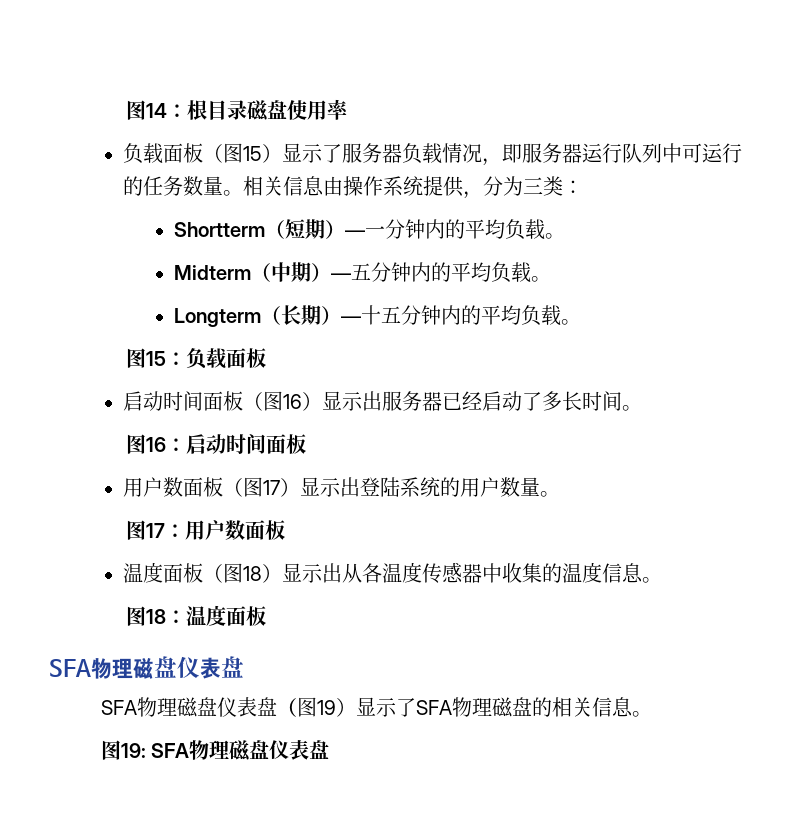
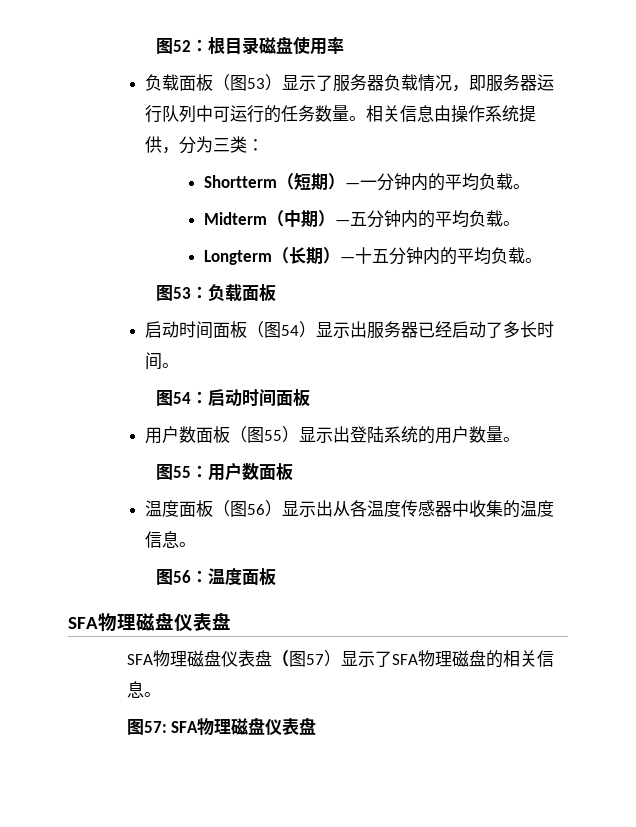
- 图14：根目录磁盘使用率
+ 图52：根目录磁盘使用率
- 负载面板（图15）显示了服务器负载情况，即服务器运行队列中可运行的任务数量。
+ 负载面板（图53）显示了服务器负载情况，即服务器运行队列中可运行的任务数量。
- 图15：负载面板
+ 图53：负载面板
- 启动时间面板（图16）显示出服务器已经启动了多长时间。
+ 启动时间面板（图54）显示出服务器已经启动了多长时间。
- 图16：启动时间面板
+ 图54：启动时间面板
- 用户数面板（图17）显示出登陆系统的用户数量。
+ 用户数面板（图55）显示出登陆系统的用户数量。
- 图17：用户数面板
+ 图55：用户数面板
- 温度面板（图18）显示出从各温度传感器中收集的温度信息。
+ 温度面板（图56）显示出从各温度传感器中收集的温度信息。
- 图18：温度面板
+ 图56：温度面板
- SFA物理磁盘仪表盘（图19）显示了SFA物理磁盘的相关信息。
+ SFA物理磁盘仪表盘（图57）显示了SFA物理磁盘的相关信息。
- 图19: SFA物理磁盘仪表盘
+ 图57: SFA物理磁盘仪表盘

